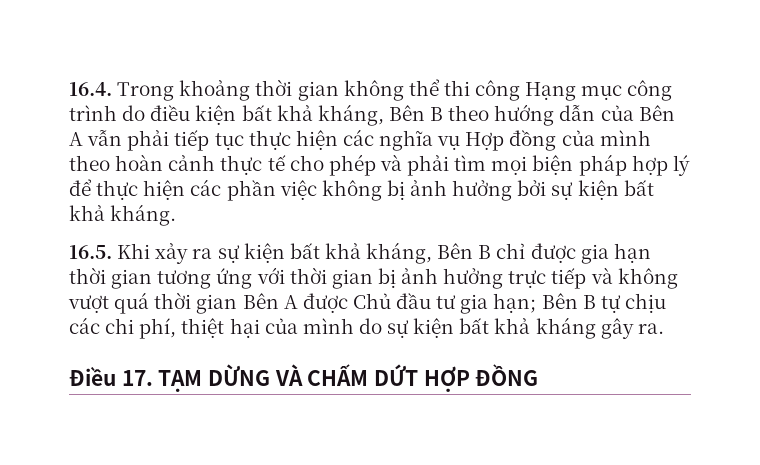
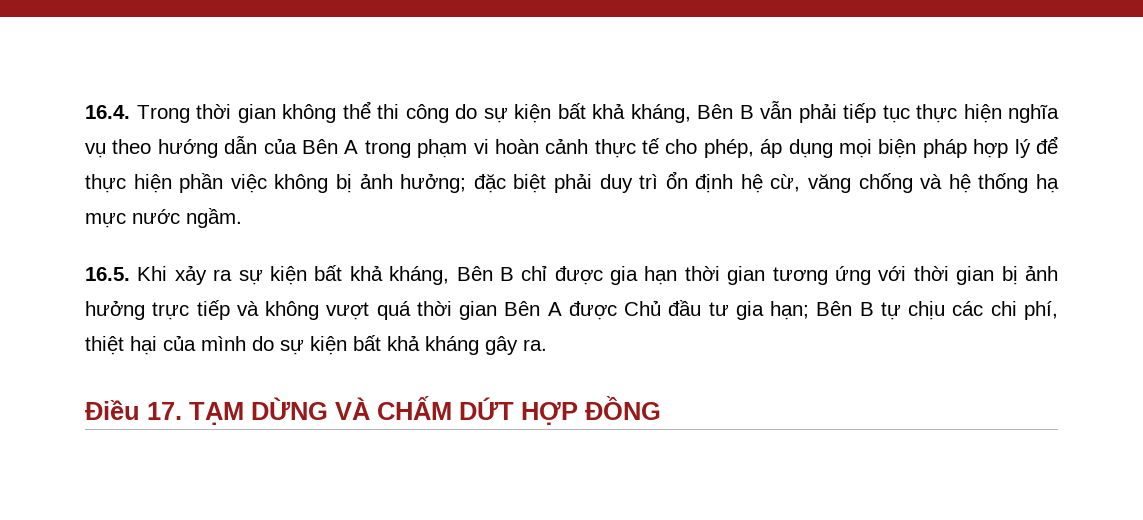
- 16.4. Trong khoảng thời gian không thể thi công Hạng mục công trình do điều kiện bất khả kháng, Bên B theo hướng dẫn của Bên A vẫn phải tiếp tục thực hiện các nghĩa vụ Hợp đồng của mình theo hoàn cảnh thực tế cho phép và phải tìm mọi biện pháp hợp lý để thực hiện các phần việc không bị ảnh hưởng bởi sự kiện bất khả kháng.
+ 16.4. Trong thời gian không thể thi công do sự kiện bất khả kháng, Bên B vẫn phải tiếp tục thực hiện nghĩa vụ theo hướng dẫn của Bên A trong phạm vi hoàn cảnh thực tế cho phép, áp dụng mọi biện pháp hợp lý để thực hiện phần việc không bị ảnh hưởng; đặc biệt phải duy trì ổn định hệ cừ, văng chống và hệ thống hạ mực nước ngầm.

